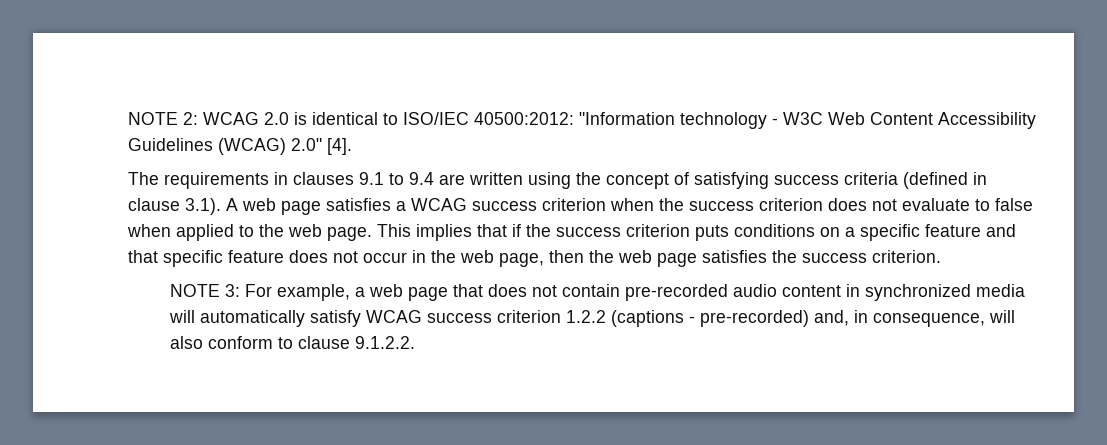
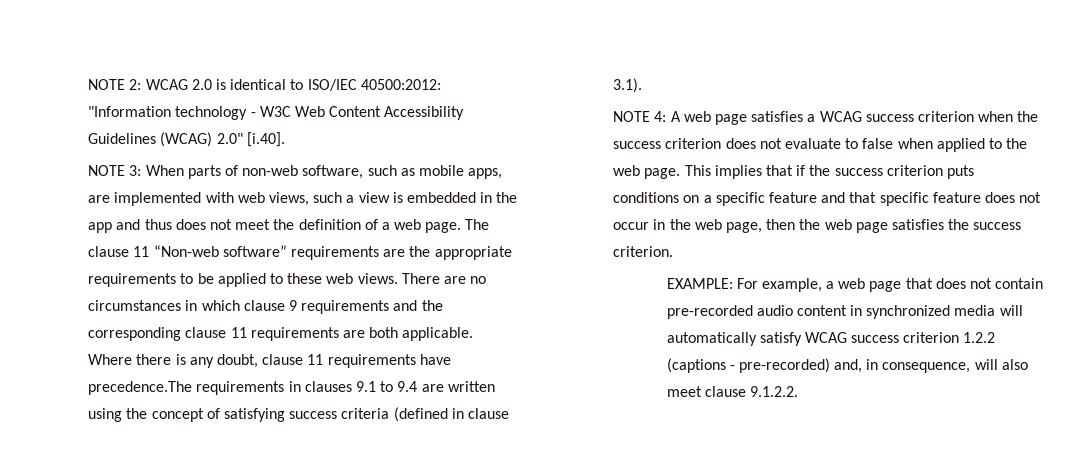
- "Information technology - W3C Web Content Accessibility Guidelines (WCAG) 2.0" [4].
- The requirements in clauses 9.1 to 9.4 are written using the concept of satisfying success criteria (defined in clause 3.1). A web page satisfies a WCAG success criterion when the success criterion does not evaluate to false when applied to the web page.
+ "Information technology - W3C Web Content Accessibility Guidelines (WCAG) 2.0" [i.40].
+ NOTE 3: When parts of non-web software, such as mobile apps, are implemented with web views, such a view is embedded in the app and thus does not meet the definition of a web page. The clause 11 “Non-web software” requirements are the appropriate requirements to be applied to these web views. There are no circumstances in which clause 9 requirements and the corresponding clause 11 requirements are both applicable. Where there is any doubt, clause 11 requirements have precedence.The requirements in clauses 9.1 to 9.4 are written using the concept of satisfying success criteria (defined in clause 3.1).
+ NOTE 4: A web page satisfies a WCAG success criterion when the success criterion does not evaluate to false when applied to the web page.
- NOTE 3: For example, a web page that does not contain pre-recorded audio content in synchronized media will automatically satisfy WCAG success criterion 1.2.2 (captions - pre-recorded) and, in consequence, will also conform to clause 9.1.2.2.
+ EXAMPLE: For example, a web page that does not contain pre-recorded audio content in synchronized media will automatically satisfy WCAG success criterion 1.2.2 (captions - pre-recorded) and, in consequence, will also meet clause 9.1.2.2.

